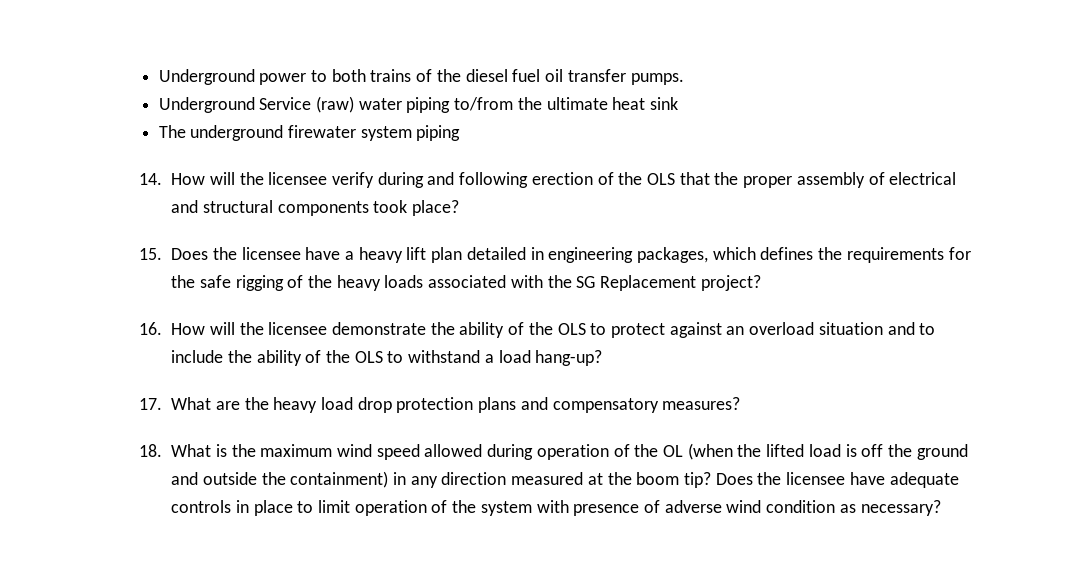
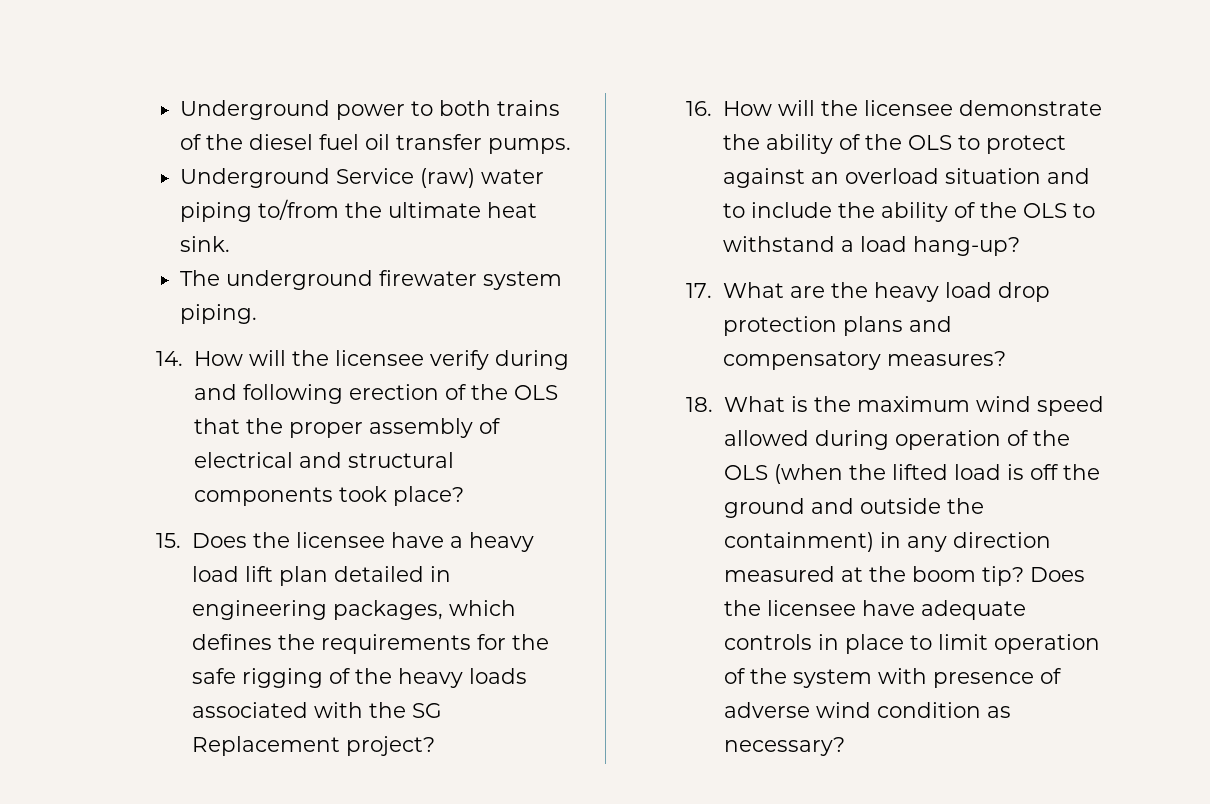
- Underground Service (raw) water piping to/from the ultimate heat sink
+ Underground Service (raw) water piping to/from the ultimate heat sink.
- The underground firewater system piping
+ The underground firewater system piping.
- 15. Does the licensee have a heavy lift plan detailed in engineering packages, which defines the requirements for the safe rigging of the heavy loads associated with the SG Replacement project?
+ 15. Does the licensee have a heavy load lift plan detailed in engineering packages, which defines the requirements for the safe rigging of the heavy loads associated with the SG Replacement project?
- 18. What is the maximum wind speed allowed during operation of the OL (when the lifted load is off the ground and outside the containment) in any direction measured at the boom tip?
+ 18. What is the maximum wind speed allowed during operation of the OLS (when the lifted load is off the ground and outside the containment) in any direction measured at the boom tip?

